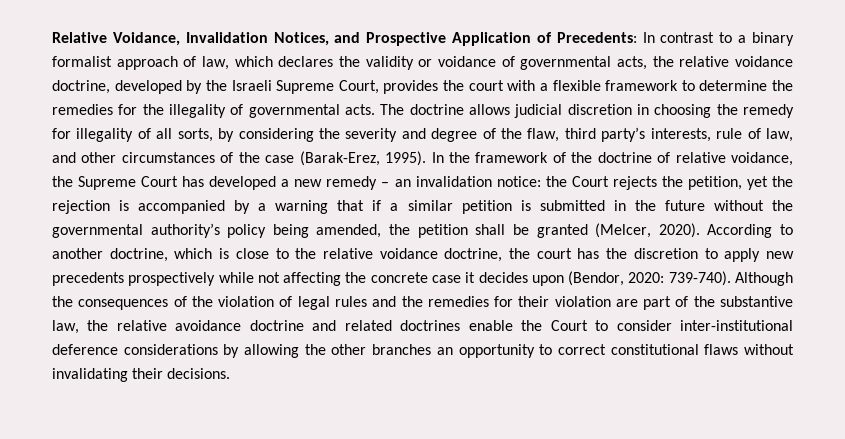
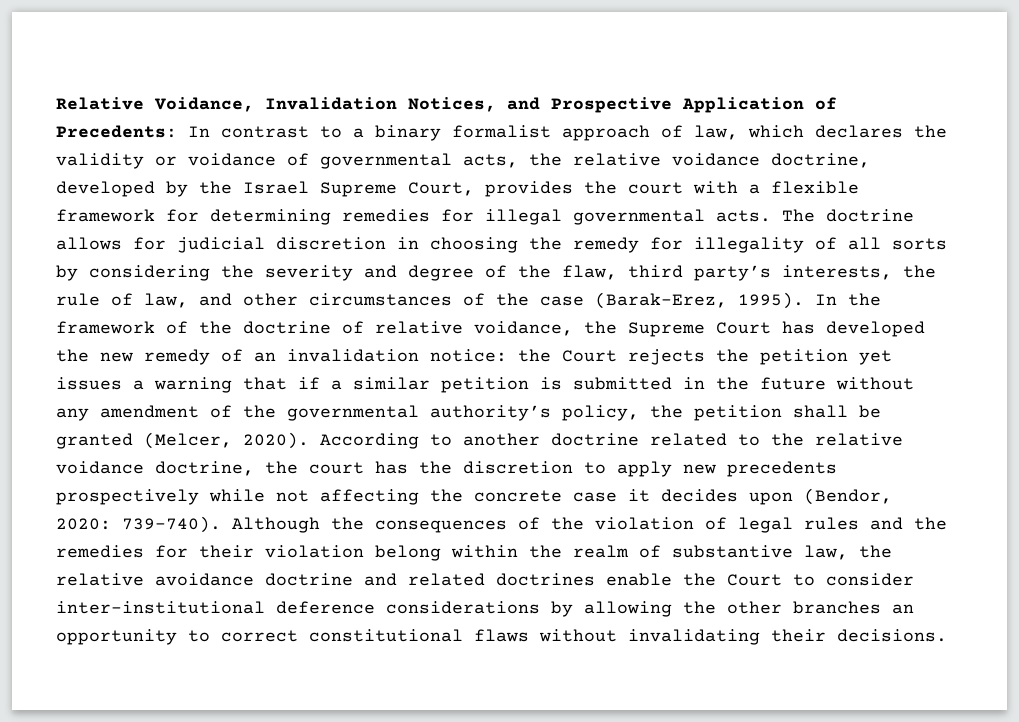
- Relative Voidance, Invalidation Notices, and Prospective Application of Precedents: In contrast to a binary formalist approach of law, which declares the validity or voidance of governmental acts, the relative voidance doctrine, developed by the Israeli Supreme Court, provides the court with a flexible framework to determine the remedies for the illegality of governmental acts.
+ Relative Voidance, Invalidation Notices, and Prospective Application of Precedents: In contrast to a binary formalist approach of law, which declares the validity or voidance of governmental acts, the relative voidance doctrine, developed by the Israel Supreme Court, provides the court with a flexible framework for determining remedies for illegal governmental acts.
- The doctrine allows judicial discretion in choosing the remedy for illegality of all sorts, by considering the severity and degree of the flaw, third party’s interests, rule of law, and other circumstances of the case (Barak-Erez, 1995).
+ The doctrine allows for judicial discretion in choosing the remedy for illegality of all sorts by considering the severity and degree of the flaw, third party’s interests, the rule of law, and other circumstances of the case (Barak-Erez, 1995).
- In the framework of the doctrine of relative voidance, the Supreme Court has developed a new remedy – an invalidation notice: the Court rejects the petition, yet the rejection is accompanied by a warning that if a similar petition is submitted in the future without the governmental authority’s policy being amended, the petition shall be granted (Melcer, 2020).
+ In the framework of the doctrine of relative voidance, the Supreme Court has developed the new remedy of an invalidation notice: the Court rejects the petition yet issues a warning that if a similar petition is submitted in the future without any amendment of the governmental authority’s policy, the petition shall be granted (Melcer, 2020).
- According to another doctrine, which is close to the relative voidance doctrine, the court has the discretion to apply new precedents prospectively while not affecting the concrete case it decides upon (Bendor, 2020: 739-740).
+ According to another doctrine related to the relative voidance doctrine, the court has the discretion to apply new precedents prospectively while not affecting the concrete case it decides upon (Bendor, 2020: 739-740).
- Although the consequences of the violation of legal rules and the remedies for their violation are part of the substantive law, the relative avoidance doctrine and related doctrines enable the Court to consider inter-institutional deference considerations by allowing the other branches an opportunity to correct constitutional flaws without invalidating their decisions.
+ Although the consequences of the violation of legal rules and the remedies for their violation belong within the realm of substantive law, the relative avoidance doctrine and related doctrines enable the Court to consider inter-institutional deference considerations by allowing the other branches an opportunity to correct constitutional flaws without invalidating their decisions.

